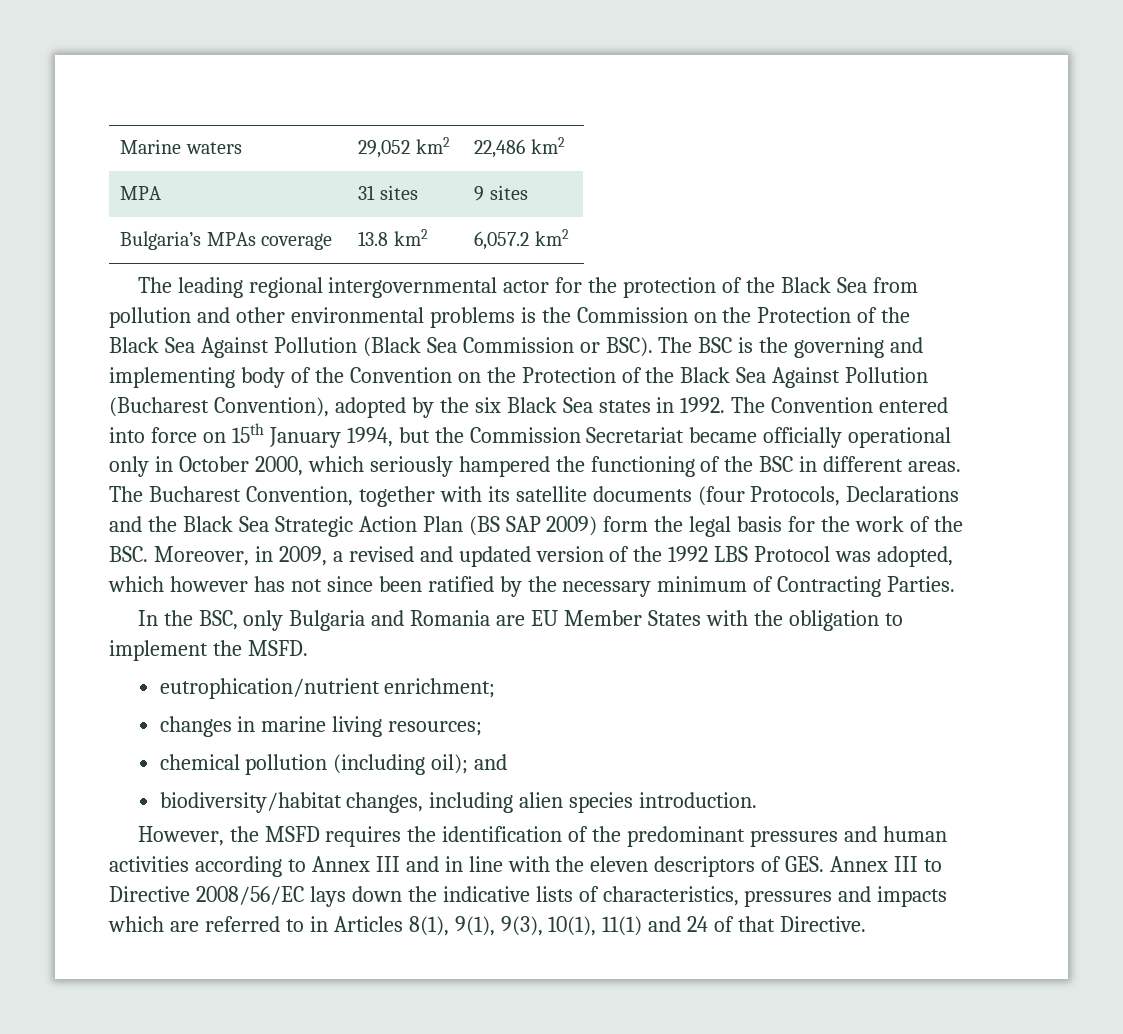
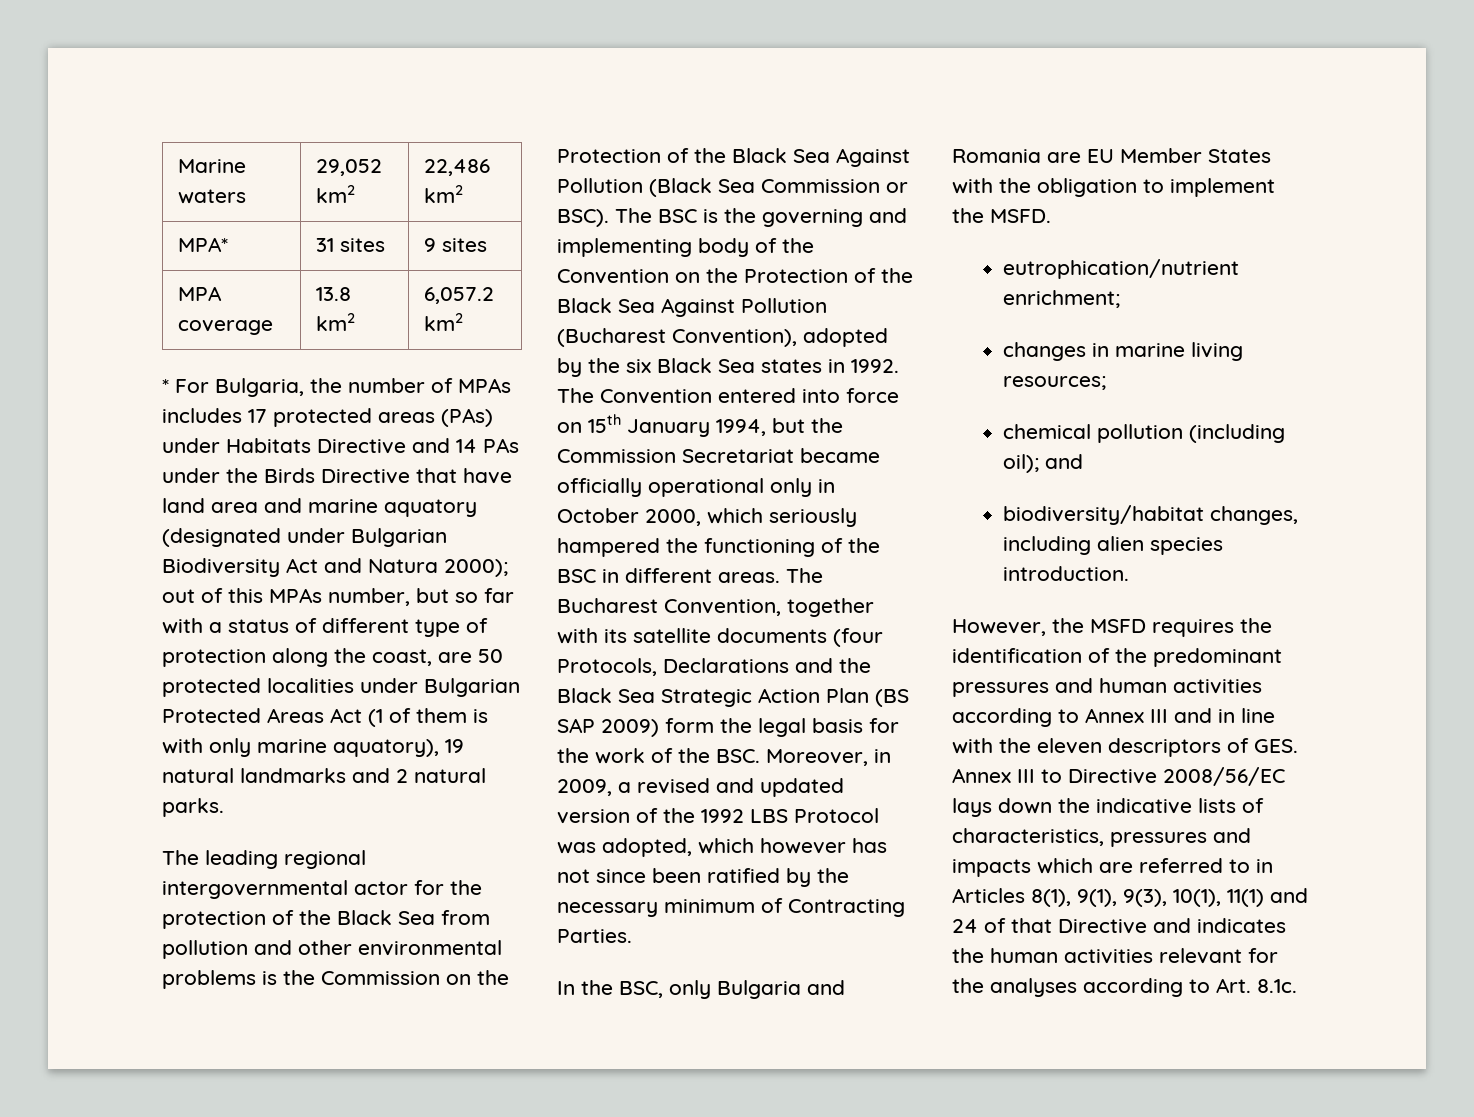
- MPA | 31 sites | 9 sites
+ MPA* | 31 sites | 9 sites
- Bulgaria’s MPAs coverage | 13.8 km2 | 6,057.2 km2
+ MPA coverage | 13.8 km2 | 6,057.2 km2
+ * For Bulgaria, the number of MPAs includes 17 protected areas (PAs) under Habitats Directive and 14 PAs under the Birds Directive that have land area and marine aquatory (designated under Bulgarian Biodiversity Act and Natura 2000); out of this MPAs number, but so far with a status of different type of protection along the coast, are 50 protected localities under Bulgarian Protected Areas Act (1 of them is with only marine aquatory), 19 natural landmarks and 2 natural parks.
- However, the MSFD requires the identification of the predominant pressures and human activities according to Annex III and in line with the eleven descriptors of GES. Annex III to Directive 2008/56/EC lays down the indicative lists of characteristics, pressures and impacts which are referred to in Articles 8(1), 9(1), 9(3), 10(1), 11(1) and 24 of that Directive.
+ However, the MSFD requires the identification of the predominant pressures and human activities according to Annex III and in line with the eleven descriptors of GES. Annex III to Directive 2008/56/EC lays down the indicative lists of characteristics, pressures and impacts which are referred to in Articles 8(1), 9(1), 9(3), 10(1), 11(1) and 24 of that Directive and indicates the human activities relevant for the analyses according to Art. 8.1c.

